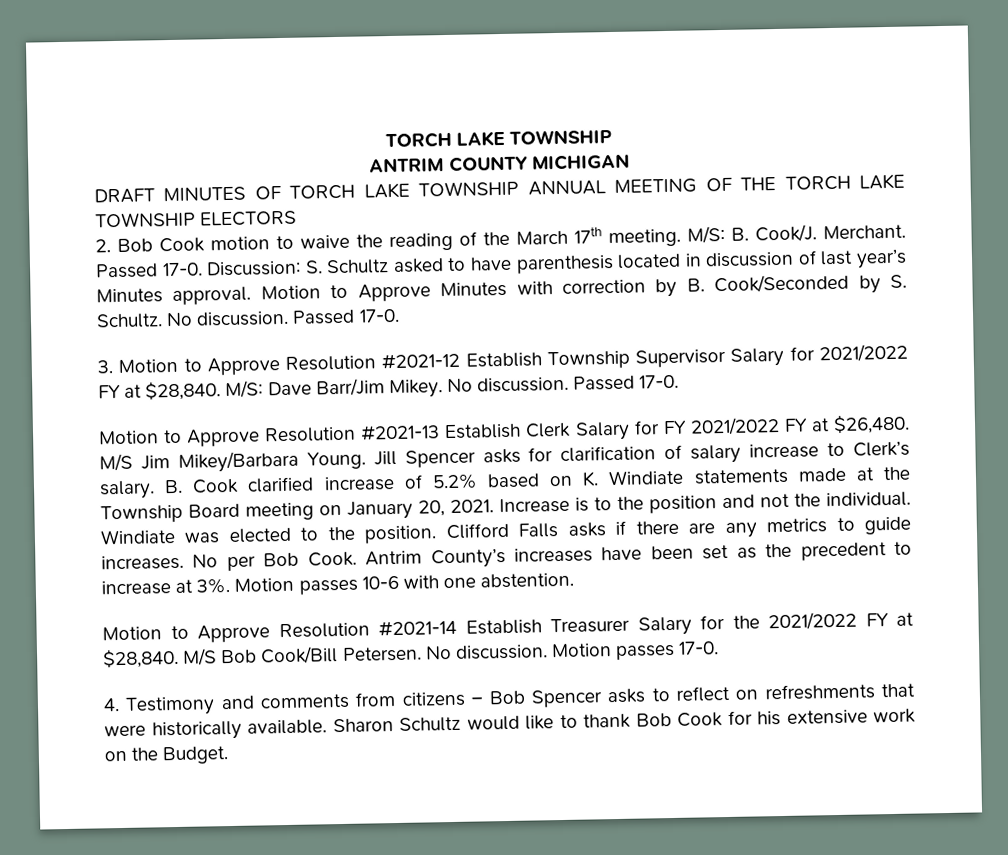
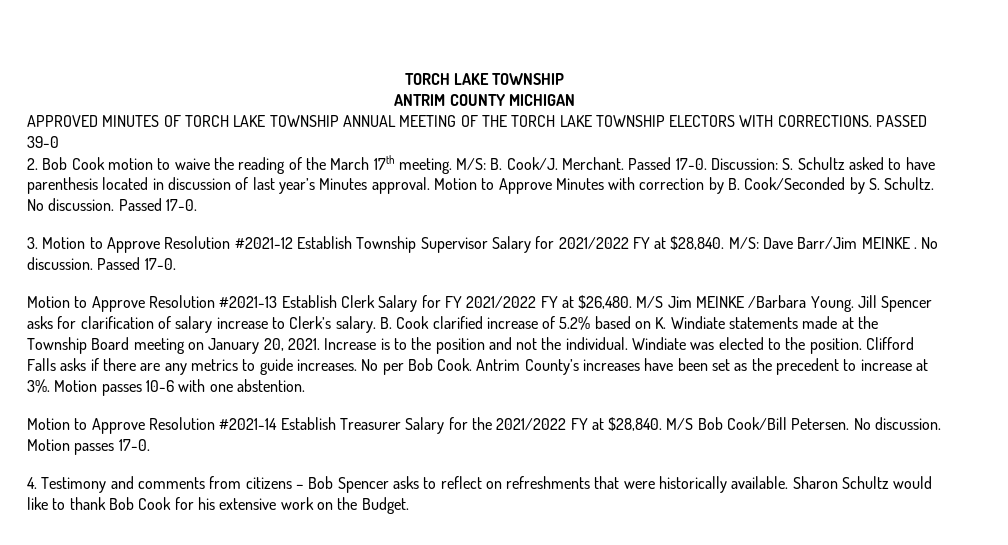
- DRAFT MINUTES OF TORCH LAKE TOWNSHIP ANNUAL MEETING OF THE TORCH LAKE TOWNSHIP ELECTORS
+ APPROVED MINUTES OF TORCH LAKE TOWNSHIP ANNUAL MEETING OF THE TORCH LAKE TOWNSHIP ELECTORS WITH CORRECTIONS. PASSED 39-0
- M/S: Dave Barr/Jim Mikey.
+ M/S: Dave Barr/Jim MEINKE .
- M/S Jim Mikey/Barbara Young.
+ M/S Jim MEINKE /Barbara Young.

